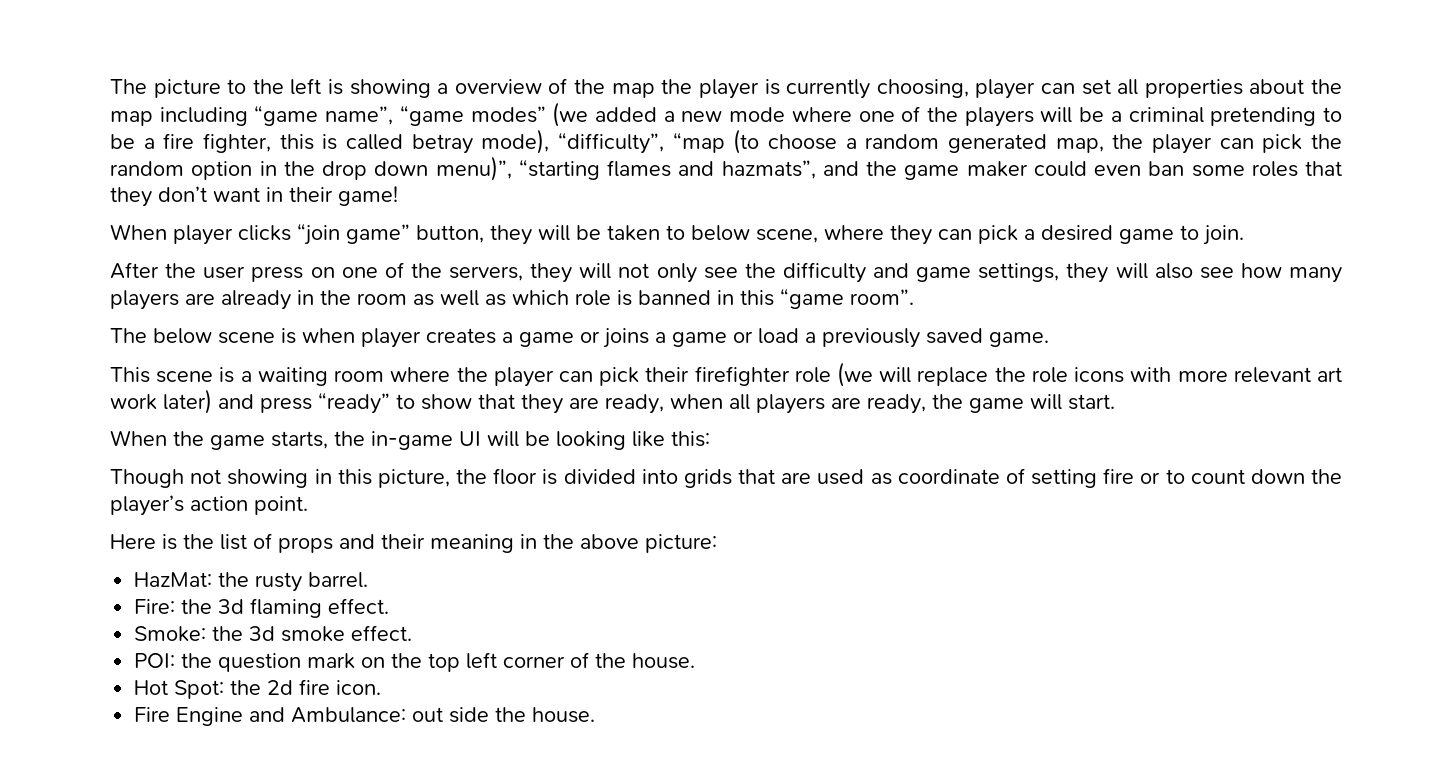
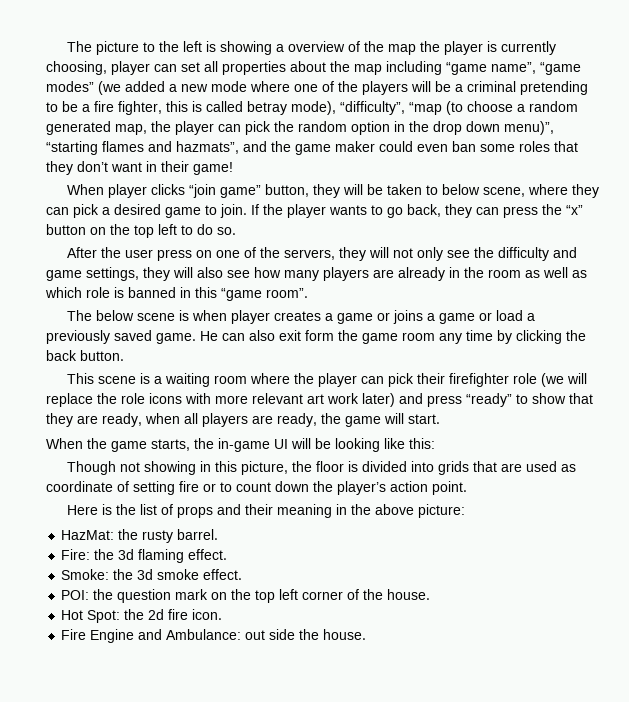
+ If the player wants to go back, they can press the “x” button on the top left to do so.
+ He can also exit form the game room any time by clicking the back button.

